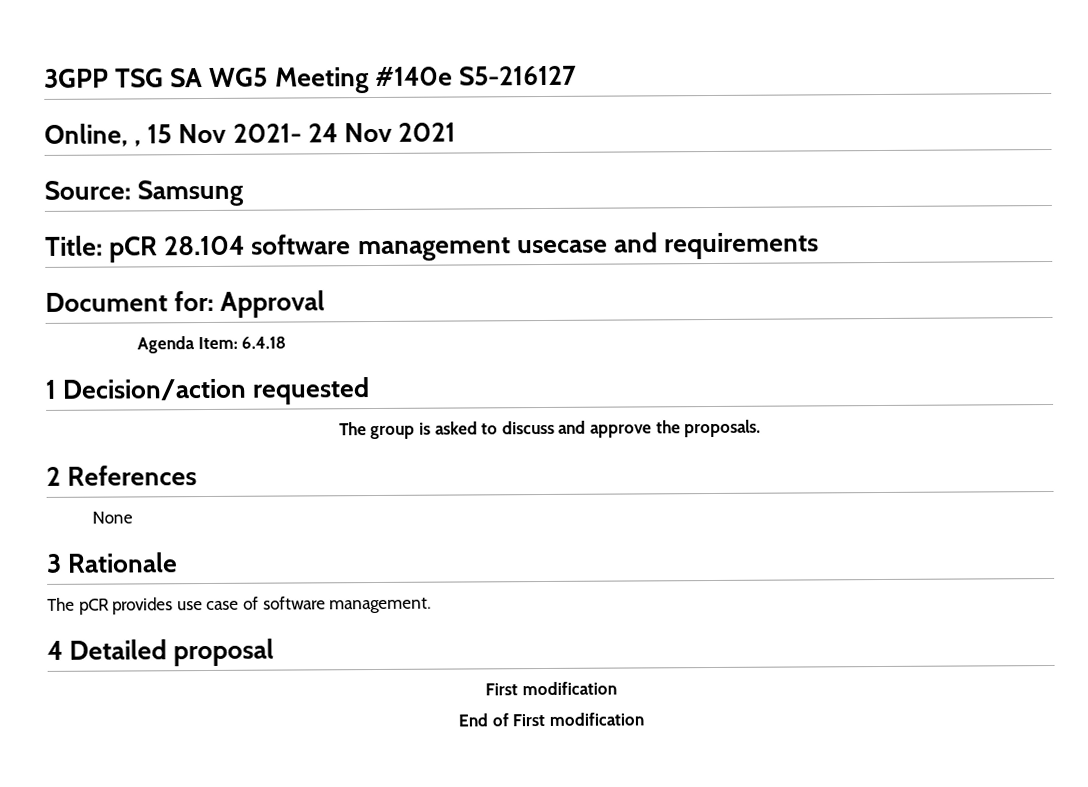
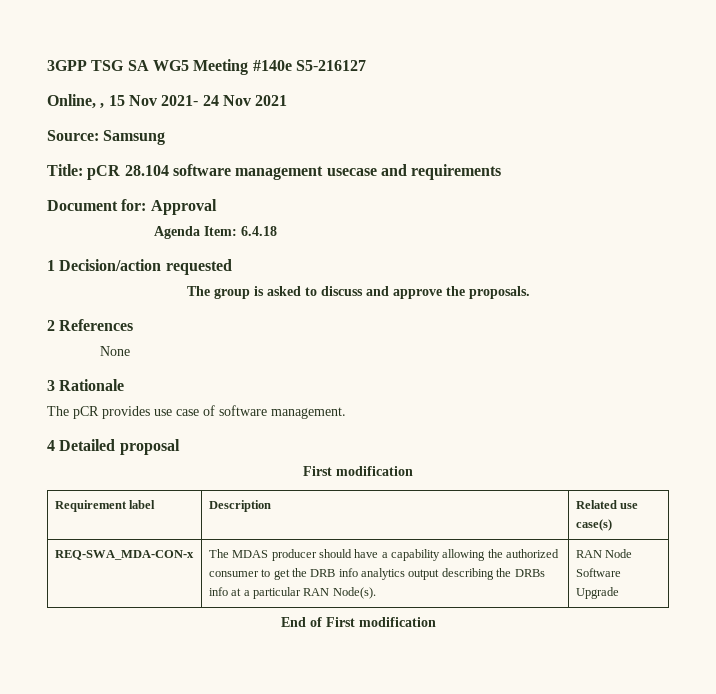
+ Requirement label | Description | Related use case(s)
+ REQ-SWA_MDA-CON-x | The MDAS producer should have a capability allowing the authorized consumer to get the DRB info analytics output describing the DRBs info at a particular RAN Node(s). | RAN Node Software Upgrade

